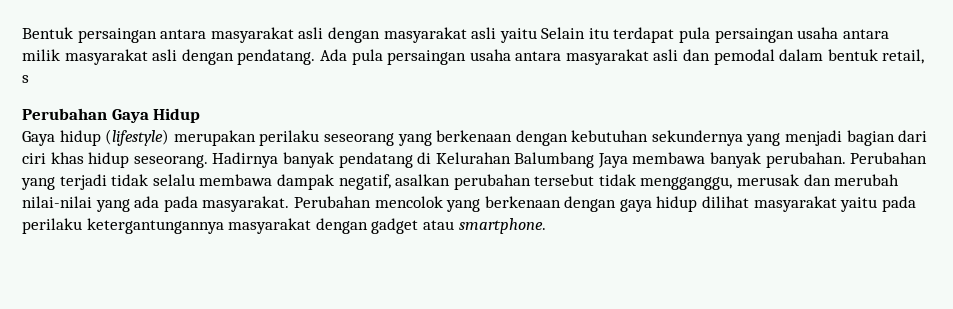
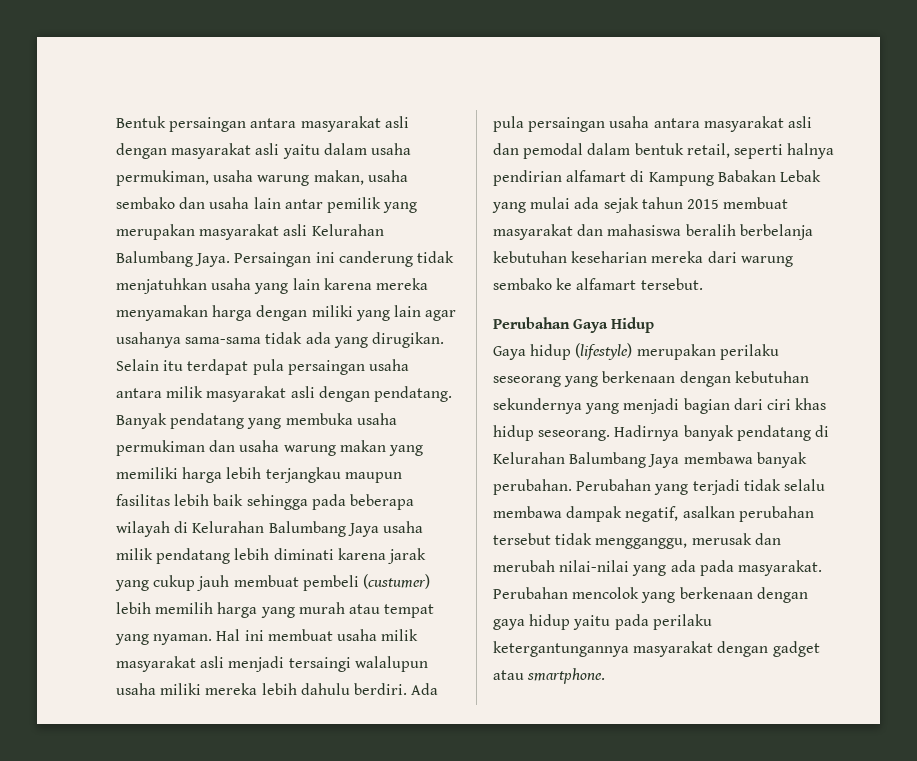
- Bentuk persaingan antara masyarakat asli dengan masyarakat asli yaitu Selain itu terdapat pula persaingan usaha antara milik masyarakat asli dengan pendatang.
+ Bentuk persaingan antara masyarakat asli dengan masyarakat asli yaitu dalam usaha permukiman, usaha warung makan, usaha sembako dan usaha lain antar pemilik yang merupakan masyarakat asli Kelurahan Balumbang Jaya. Persaingan ini canderung tidak menjatuhkan usaha yang lain karena mereka menyamakan harga dengan miliki yang lain agar usahanya sama-sama tidak ada yang dirugikan. Selain itu terdapat pula persaingan usaha antara milik masyarakat asli dengan pendatang.
+ Banyak pendatang yang membuka usaha permukiman dan usaha warung makan yang memiliki harga lebih terjangkau maupun fasilitas lebih baik sehingga pada beberapa wilayah di Kelurahan Balumbang Jaya usaha milik pendatang lebih diminati karena jarak yang cukup jauh membuat pembeli (custumer) lebih memilih harga yang murah atau tempat yang nyaman. Hal ini membuat usaha milik masyarakat asli menjadi tersaingi walalupun usaha miliki mereka lebih dahulu berdiri.
- Ada pula persaingan usaha antara masyarakat asli dan pemodal dalam bentuk retail, s
+ Ada pula persaingan usaha antara masyarakat asli dan pemodal dalam bentuk retail, seperti halnya pendirian alfamart di Kampung Babakan Lebak yang mulai ada sejak tahun 2015 membuat masyarakat dan mahasiswa beralih berbelanja kebutuhan keseharian mereka dari warung sembako ke alfamart tersebut.
- Perubahan mencolok yang berkenaan dengan gaya hidup dilihat masyarakat yaitu pada perilaku ketergantungannya masyarakat dengan gadget atau smartphone.
+ Perubahan mencolok yang berkenaan dengan gaya hidup yaitu pada perilaku ketergantungannya masyarakat dengan gadget atau smartphone.

